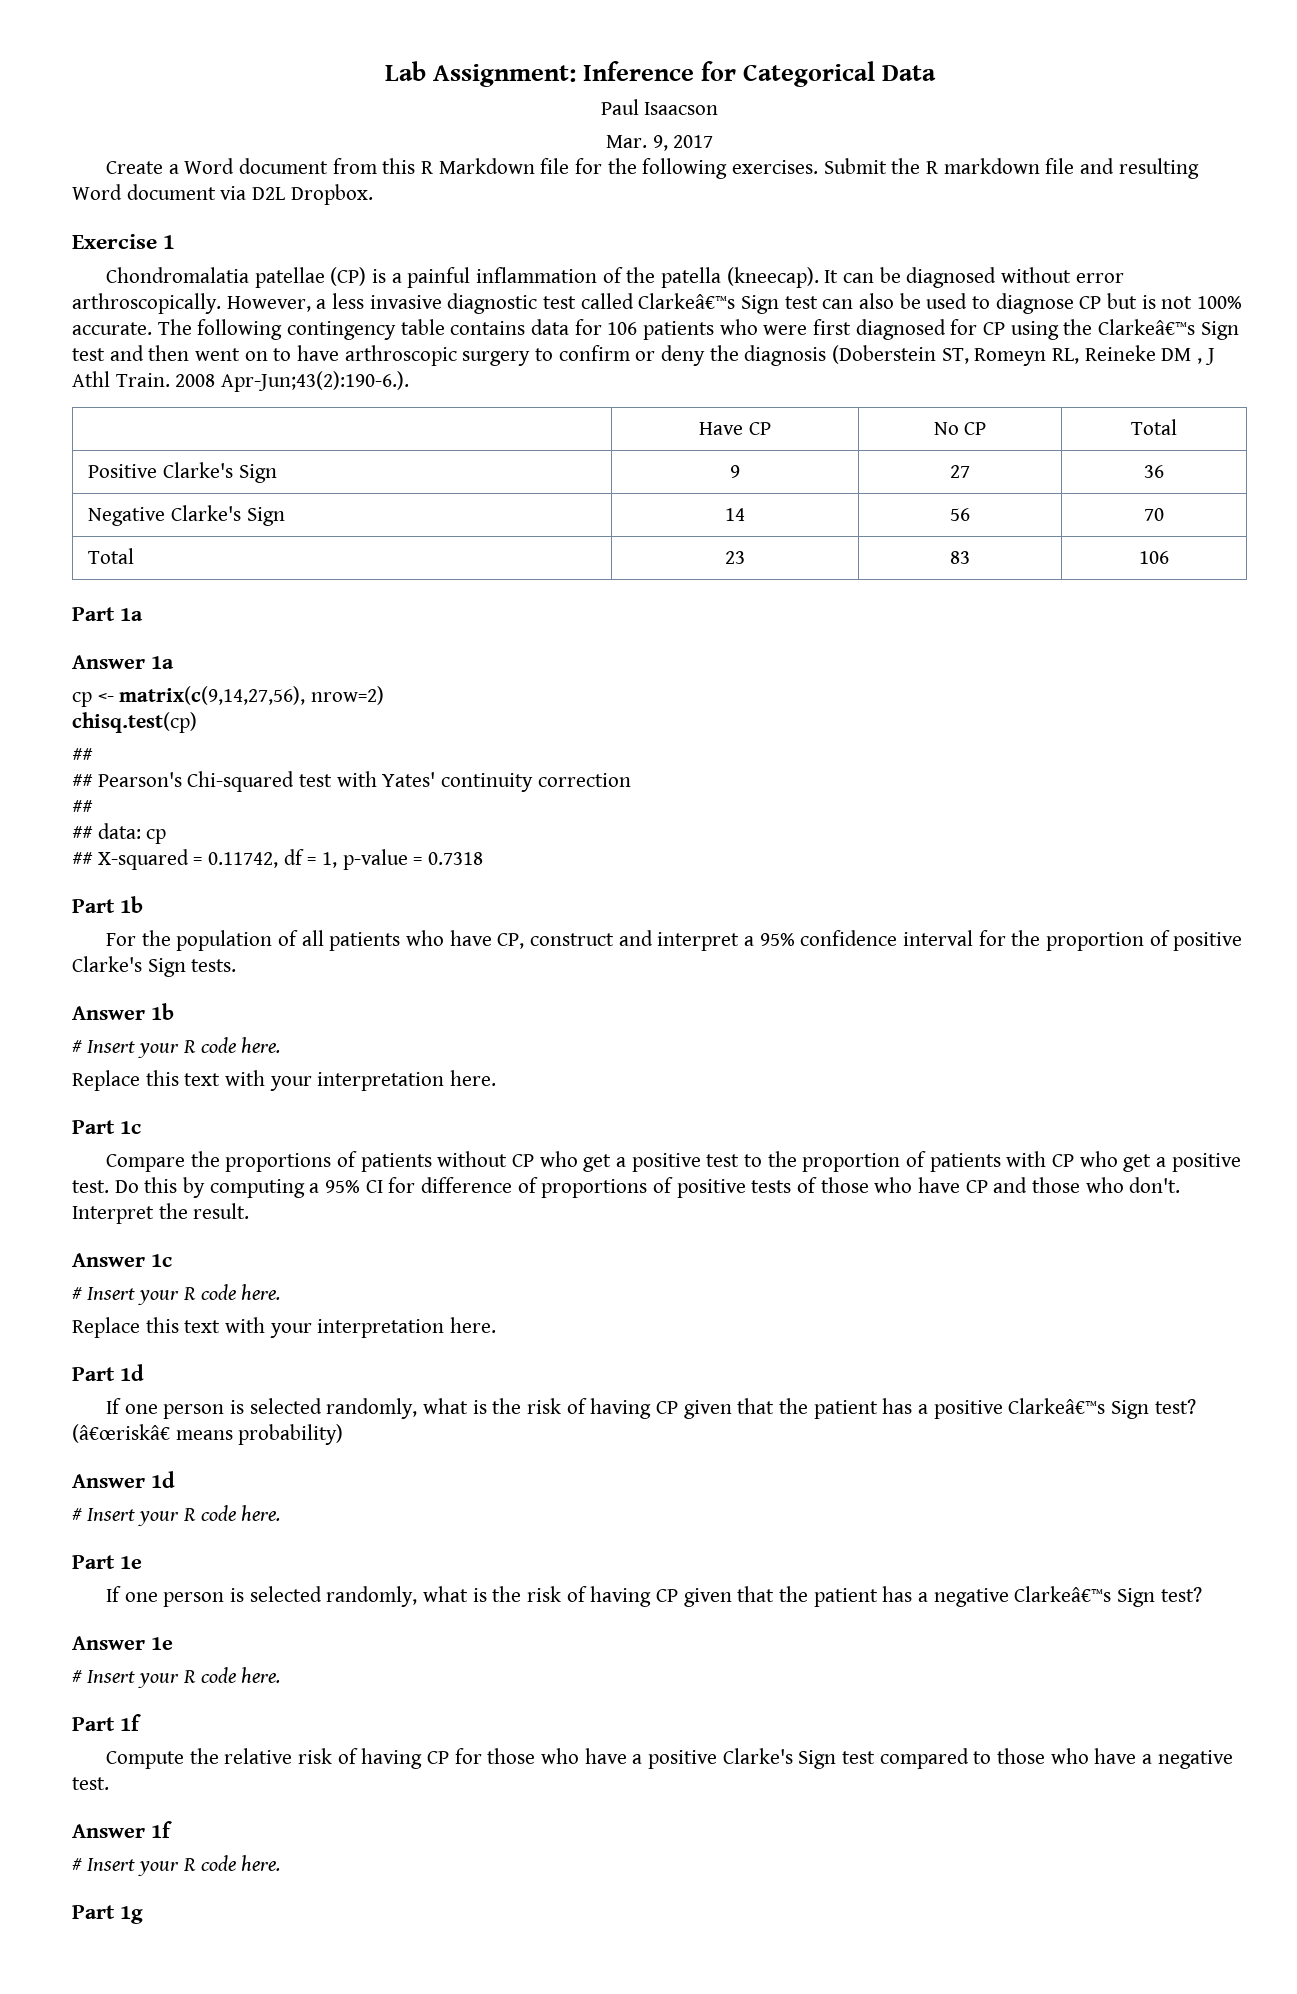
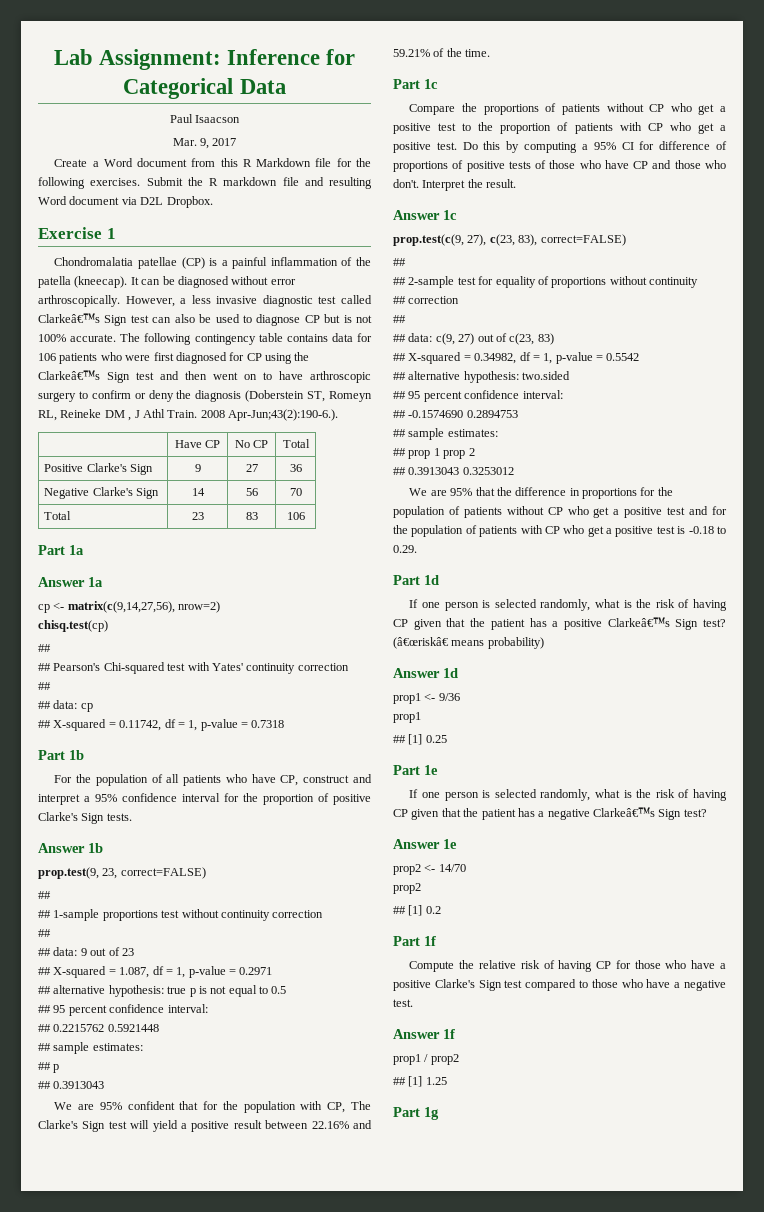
  Answer 1b
- # Insert your R code here.
- Replace this text with your interpretation here.
+ prop.test(9, 23, correct=FALSE)
+ ##
+ ## 1-sample proportions test without continuity correction
+ ##
+ ## data: 9 out of 23
+ ## X-squared = 1.087, df = 1, p-value = 0.2971
+ ## alternative hypothesis: true p is not equal to 0.5
+ ## 95 percent confidence interval:
+ ## 0.2215762 0.5921448
+ ## sample estimates:
+ ## p
+ ## 0.3913043
+ We are 95% confident that for the population with CP, The Clarke's Sign test will yield a positive result between 22.16% and 59.21% of the time.
  Answer 1c
- # Insert your R code here.
- Replace this text with your interpretation here.
+ prop.test(c(9, 27), c(23, 83), correct=FALSE)
+ ##
+ ## 2-sample test for equality of proportions without continuity
+ ## correction
+ ##
+ ## data: c(9, 27) out of c(23, 83)
+ ## X-squared = 0.34982, df = 1, p-value = 0.5542
+ ## alternative hypothesis: two.sided
+ ## 95 percent confidence interval:
+ ## -0.1574690 0.2894753
+ ## sample estimates:
+ ## prop 1 prop 2
+ ## 0.3913043 0.3253012
+ We are 95% that the difference in proportions for the population of patients without CP who get a positive test and for the population of patients with CP who get a positive test is -0.18 to 0.29.
  Answer 1d
- # Insert your R code here.
+ prop1 <- 9/36
+ prop1
+ ## [1] 0.25
  Answer 1e
- # Insert your R code here.
+ prop2 <- 14/70
+ prop2
+ ## [1] 0.2
  Answer 1f
- # Insert your R code here.
+ prop1 / prop2
+ ## [1] 1.25

